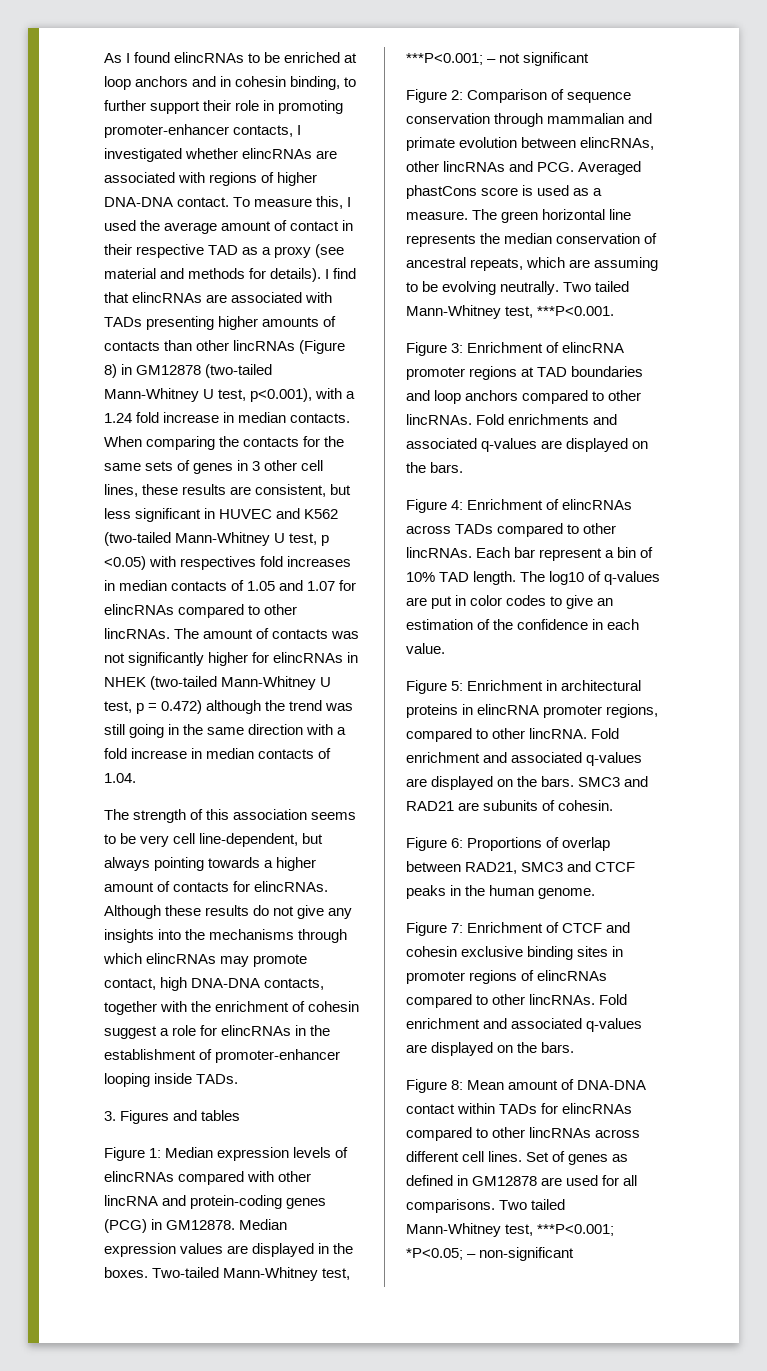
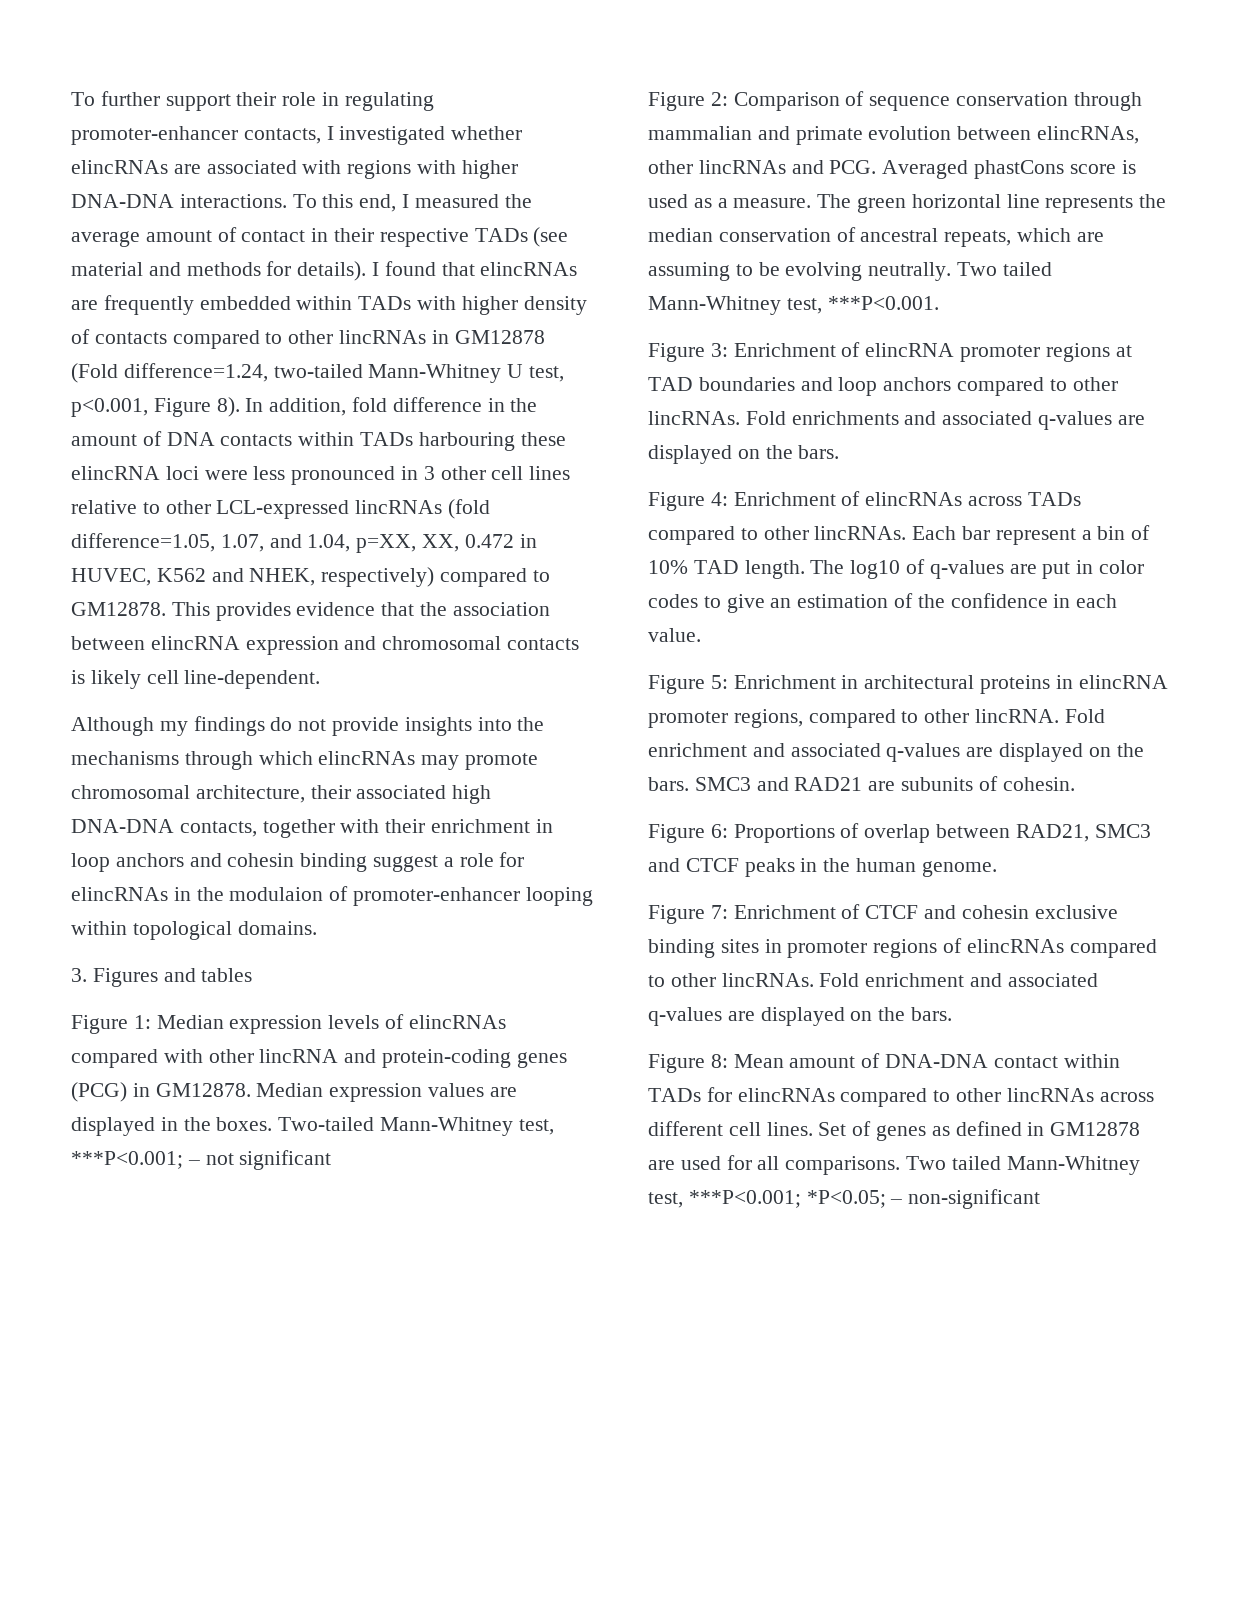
- As I found elincRNAs to be enriched at loop anchors and in cohesin binding, to further support their role in promoting promoter-enhancer contacts, I investigated whether elincRNAs are associated with regions of higher DNA-DNA contact. To measure this, I used the average amount of contact in their respective TAD as a proxy (see material and methods for details).
+ To further support their role in regulating promoter-enhancer contacts, I investigated whether elincRNAs are associated with regions with higher DNA-DNA interactions. To this end, I measured the average amount of contact in their respective TADs (see material and methods for details).
- I find that elincRNAs are associated with TADs presenting higher amounts of contacts than other lincRNAs (Figure 8) in GM12878 (two-tailed Mann-Whitney U test, p<0.001), with a 1.24 fold increase in median contacts. When comparing the contacts for the same sets of genes in 3 other cell lines, these results are consistent, but less significant in HUVEC and K562 (two-tailed Mann-Whitney U test, p <0.05) with respectives fold increases in median contacts of 1.05 and 1.07 for elincRNAs compared to other lincRNAs. The amount of contacts was not significantly higher for elincRNAs in NHEK (two-tailed Mann-Whitney U test, p = 0.472) although the trend was still going in the same direction with a fold increase in median contacts of 1.04.
- The strength of this association seems to be very cell line-dependent, but always pointing towards a higher amount of contacts for elincRNAs. Although these results do not give any insights into the mechanisms through which elincRNAs may promote contact, high DNA-DNA contacts, together with the enrichment of cohesin suggest a role for elincRNAs in the establishment of promoter-enhancer looping inside TADs.
+ I found that elincRNAs are frequently embedded within TADs with higher density of contacts compared to other lincRNAs in GM12878 (Fold difference=1.24, two-tailed Mann-Whitney U test, p<0.001, Figure 8). In addition, fold difference in the amount of DNA contacts within TADs harbouring these elincRNA loci were less pronounced in 3 other cell lines relative to other LCL-expressed lincRNAs (fold difference=1.05, 1.07, and 1.04, p=XX, XX, 0.472 in HUVEC, K562 and NHEK, respectively) compared to GM12878. This provides evidence that the association between elincRNA expression and chromosomal contacts is likely cell line-dependent.
+ Although my findings do not provide insights into the mechanisms through which elincRNAs may promote chromosomal architecture, their associated high DNA-DNA contacts, together with their enrichment in loop anchors and cohesin binding suggest a role for elincRNAs in the modulaion of promoter-enhancer looping within topological domains.

